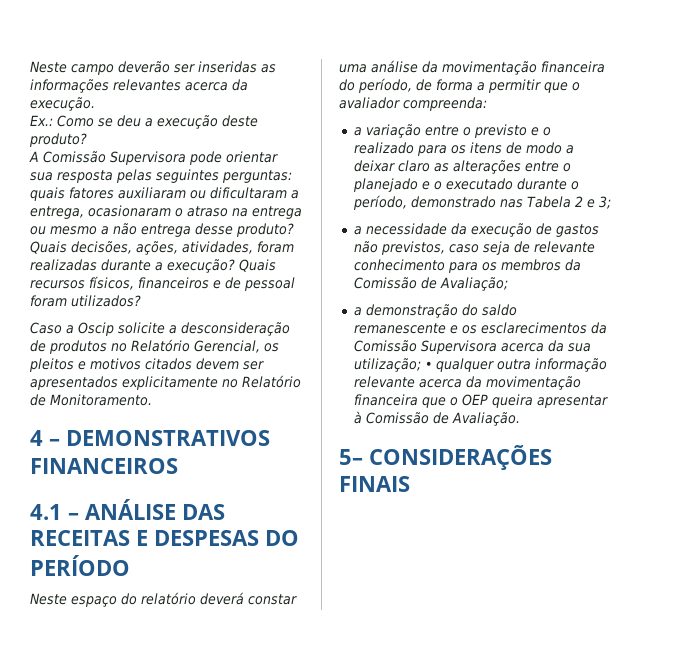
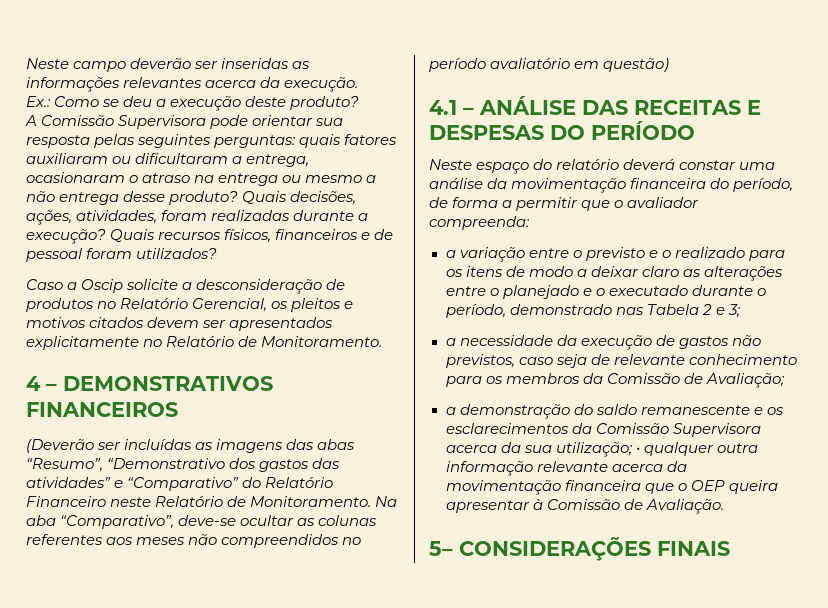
+ (Deverão ser incluídas as imagens das abas “Resumo”, “Demonstrativo dos gastos das atividades” e “Comparativo” do Relatório Financeiro neste Relatório de Monitoramento. Na aba “Comparativo”, deve-se ocultar as colunas referentes aos meses não compreendidos no período avaliatório em questão)

